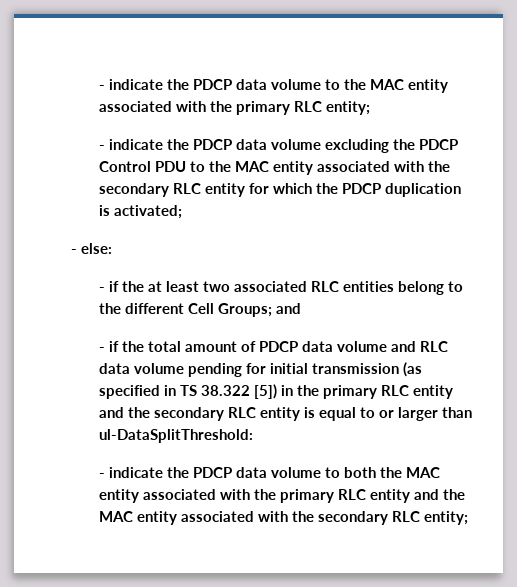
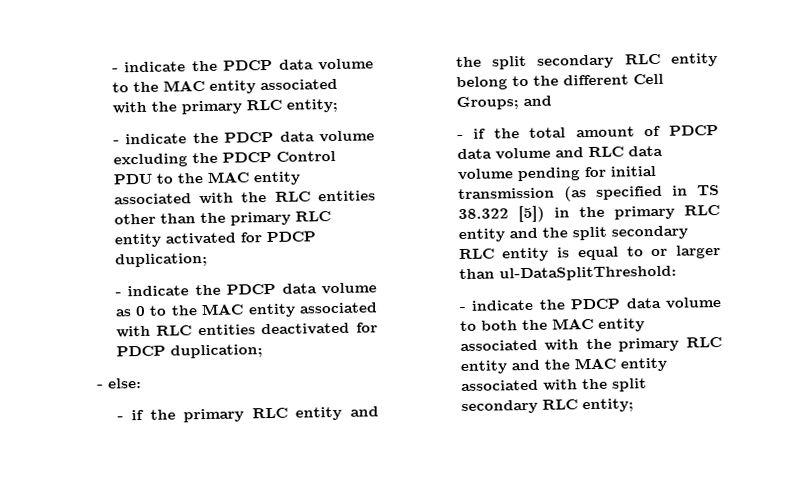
- - indicate the PDCP data volume excluding the PDCP Control PDU to the MAC entity associated with the secondary RLC entity for which the PDCP duplication is activated;
+ - indicate the PDCP data volume excluding the PDCP Control PDU to the MAC entity associated with the RLC entities other than the primary RLC entity activated for PDCP duplication;
+ - indicate the PDCP data volume as 0 to the MAC entity associated with RLC entities deactivated for PDCP duplication;
- - if the at least two associated RLC entities belong to the different Cell Groups; and
+ - if the primary RLC entity and the split secondary RLC entity belong to the different Cell Groups; and
- - if the total amount of PDCP data volume and RLC data volume pending for initial transmission (as specified in TS 38.322 [5]) in the primary RLC entity and the secondary RLC entity is equal to or larger than ul-DataSplitThreshold:
+ - if the total amount of PDCP data volume and RLC data volume pending for initial transmission (as specified in TS 38.322 [5]) in the primary RLC entity and the split secondary RLC entity is equal to or larger than ul-DataSplitThreshold:
- - indicate the PDCP data volume to both the MAC entity associated with the primary RLC entity and the MAC entity associated with the secondary RLC entity;
+ - indicate the PDCP data volume to both the MAC entity associated with the primary RLC entity and the MAC entity associated with the split secondary RLC entity;

